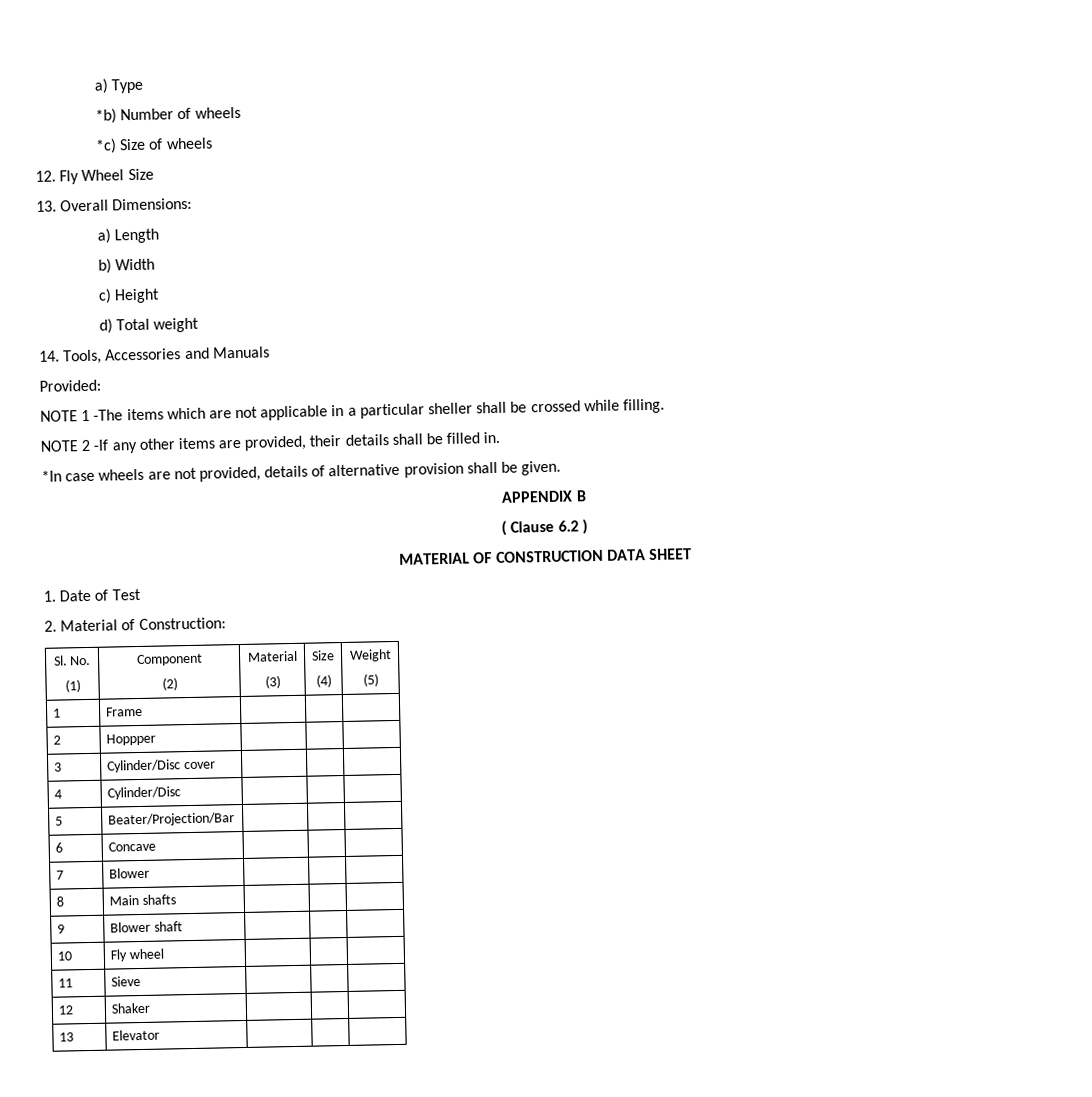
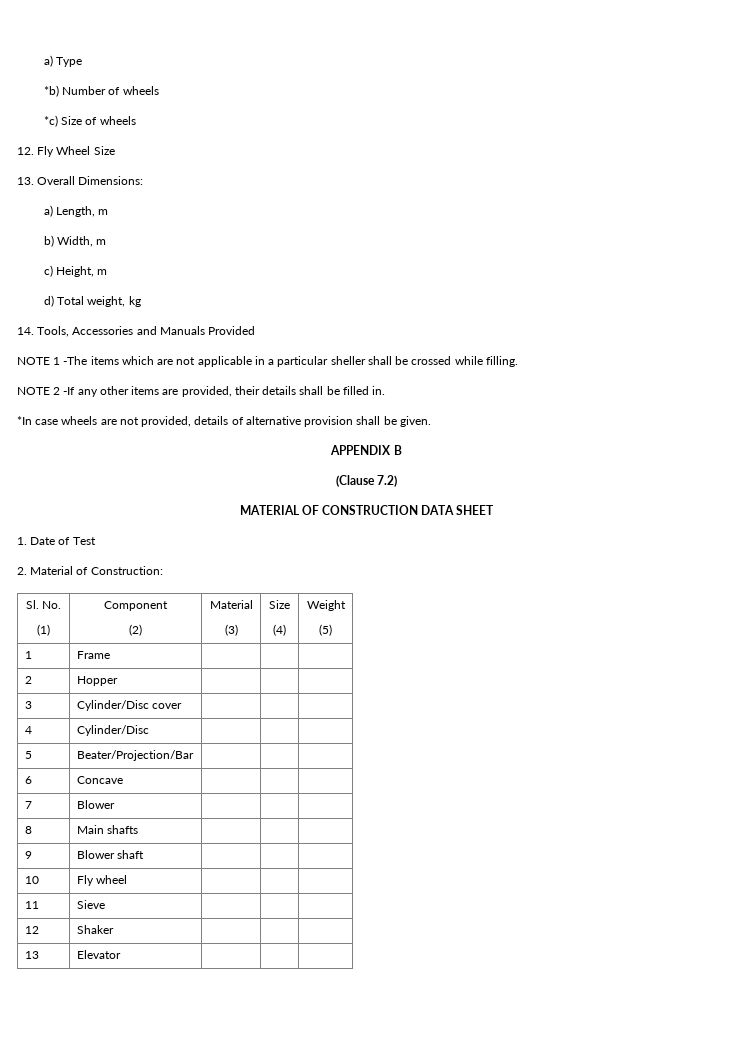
- a) Length
+ a) Length, m
- b) Width
+ b) Width, m
- c) Height
+ c) Height, m
- d) Total weight
+ d) Total weight, kg
- 14. Tools, Accessories and Manuals
- Provided:
+ 14. Tools, Accessories and Manuals Provided
- ( Clause 6.2 )
+ (Clause 7.2)
- 2 | Hoppper | | |
+ 2 | Hopper | | |

